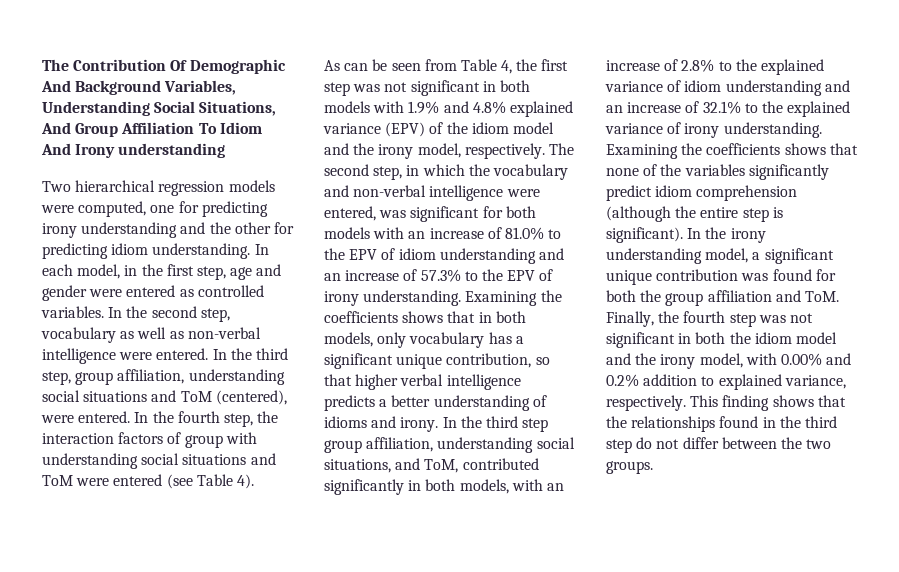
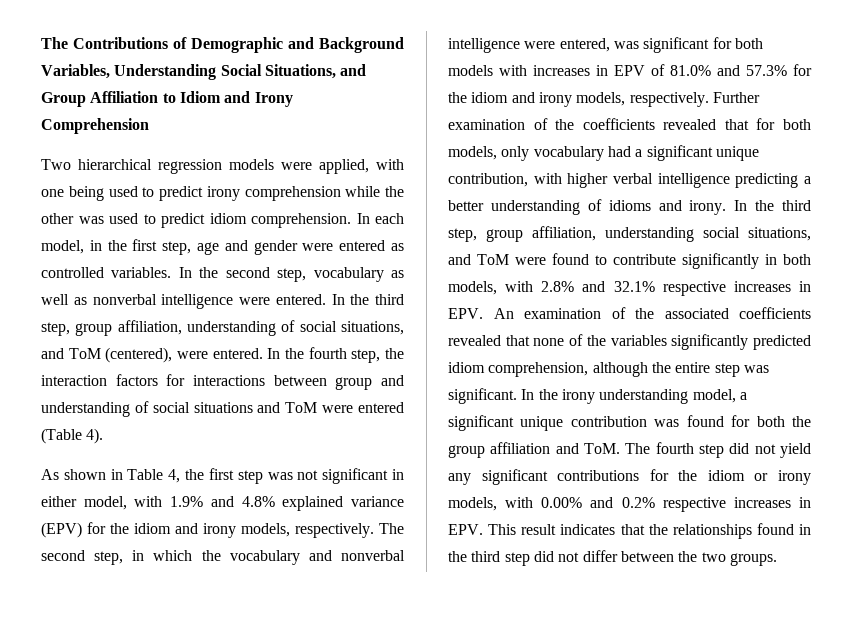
- The Contribution Of Demographic And Background Variables, Understanding Social Situations, And Group Affiliation To Idiom And Irony understanding
+ The Contributions of Demographic and Background Variables, Understanding Social Situations, and Group Affiliation to Idiom and Irony Comprehension
- Two hierarchical regression models were computed, one for predicting irony understanding and the other for predicting idiom understanding.
+ Two hierarchical regression models were applied, with one being used to predict irony comprehension while the other was used to predict idiom comprehension.
- In the second step, vocabulary as well as non-verbal intelligence were entered.
+ In the second step, vocabulary as well as nonverbal intelligence were entered.
- In the third step, group affiliation, understanding social situations and ToM (centered), were entered.
+ In the third step, group affiliation, understanding of social situations, and ToM (centered), were entered.
- In the fourth step, the interaction factors of group with understanding social situations and ToM were entered (see Table 4).
+ In the fourth step, the interaction factors for interactions between group and understanding of social situations and ToM were entered (Table 4).
- As can be seen from Table 4, the first step was not significant in both models with 1.9% and 4.8% explained variance (EPV) of the idiom model and the irony model, respectively.
+ As shown in Table 4, the first step was not significant in either model, with 1.9% and 4.8% explained variance (EPV) for the idiom and irony models, respectively.
- The second step, in which the vocabulary and non-verbal intelligence were entered, was significant for both models with an increase of 81.0% to the EPV of idiom understanding and an increase of 57.3% to the EPV of irony understanding. Examining the coefficients shows that in both models, only vocabulary has a significant unique contribution, so that higher verbal intelligence predicts a better understanding of idioms and irony.
+ The second step, in which the vocabulary and nonverbal intelligence were entered, was significant for both models with increases in EPV of 81.0% and 57.3% for the idiom and irony models, respectively. Further examination of the coefficients revealed that for both models, only vocabulary had a significant unique contribution, with higher verbal intelligence predicting a better understanding of idioms and irony.
- In the third step group affiliation, understanding social situations, and ToM, contributed significantly in both models, with an increase of 2.8% to the explained variance of idiom understanding and an increase of 32.1% to the explained variance of irony understanding. Examining the coefficients shows that none of the variables significantly predict idiom comprehension (although the entire step is significant).
+ In the third step, group affiliation, understanding social situations, and ToM were found to contribute significantly in both models, with 2.8% and 32.1% respective increases in EPV. An examination of the associated coefficients revealed that none of the variables significantly predicted idiom comprehension, although the entire step was significant.
- In the irony understanding model, a significant unique contribution was found for both the group affiliation and ToM. Finally, the fourth step was not significant in both the idiom model and the irony model, with 0.00% and 0.2% addition to explained variance, respectively. This finding shows that the relationships found in the third step do not differ between the two groups.
+ In the irony understanding model, a significant unique contribution was found for both the group affiliation and ToM. The fourth step did not yield any significant contributions for the idiom or irony models, with 0.00% and 0.2% respective increases in EPV. This result indicates that the relationships found in the third step did not differ between the two groups.

